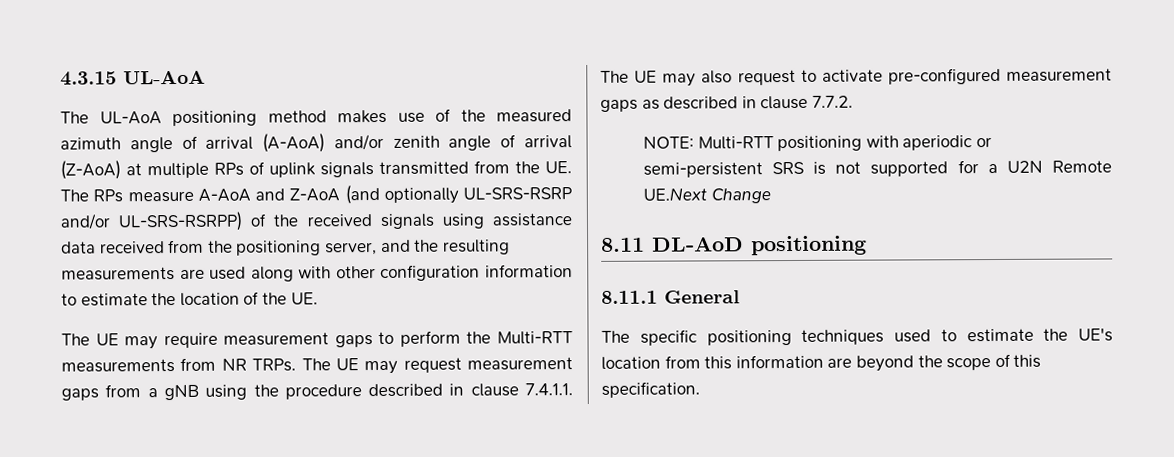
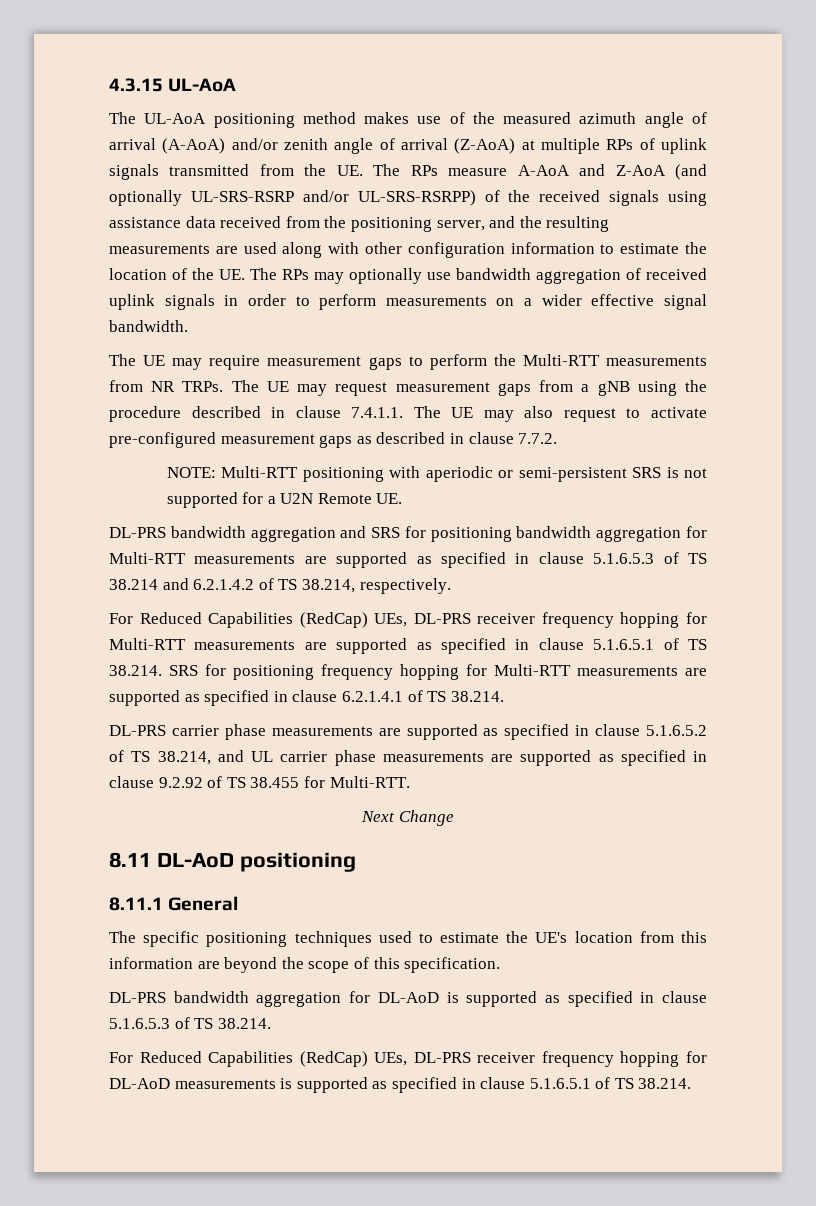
- The UL-AoA positioning method makes use of the measured azimuth angle of arrival (A-AoA) and/or zenith angle of arrival (Z-AoA) at multiple RPs of uplink signals transmitted from the UE. The RPs measure A-AoA and Z-AoA (and optionally UL-SRS-RSRP and/or UL-SRS-RSRPP) of the received signals using assistance data received from the positioning server, and the resulting measurements are used along with other configuration information to estimate the location of the UE.
+ The UL-AoA positioning method makes use of the measured azimuth angle of arrival (A-AoA) and/or zenith angle of arrival (Z-AoA) at multiple RPs of uplink signals transmitted from the UE. The RPs measure A-AoA and Z-AoA (and optionally UL-SRS-RSRP and/or UL-SRS-RSRPP) of the received signals using assistance data received from the positioning server, and the resulting measurements are used along with other configuration information to estimate the location of the UE. The RPs may optionally use bandwidth aggregation of received uplink signals in order to perform measurements on a wider effective signal bandwidth.
- NOTE: Multi-RTT positioning with aperiodic or semi-persistent SRS is not supported for a U2N Remote UE.Next Change
+ NOTE: Multi-RTT positioning with aperiodic or semi-persistent SRS is not supported for a U2N Remote UE.
+ DL-PRS bandwidth aggregation and SRS for positioning bandwidth aggregation for Multi-RTT measurements are supported as specified in clause 5.1.6.5.3 of TS 38.214 and 6.2.1.4.2 of TS 38.214, respectively.
+ For Reduced Capabilities (RedCap) UEs, DL-PRS receiver frequency hopping for Multi-RTT measurements are supported as specified in clause 5.1.6.5.1 of TS 38.214. SRS for positioning frequency hopping for Multi-RTT measurements are supported as specified in clause 6.2.1.4.1 of TS 38.214.
+ DL-PRS carrier phase measurements are supported as specified in clause 5.1.6.5.2 of TS 38.214, and UL carrier phase measurements are supported as specified in clause 9.2.92 of TS 38.455 for Multi-RTT.
+ Next Change
+ DL-PRS bandwidth aggregation for DL-AoD is supported as specified in clause 5.1.6.5.3 of TS 38.214.
+ For Reduced Capabilities (RedCap) UEs, DL-PRS receiver frequency hopping for DL-AoD measurements is supported as specified in clause 5.1.6.5.1 of TS 38.214.

